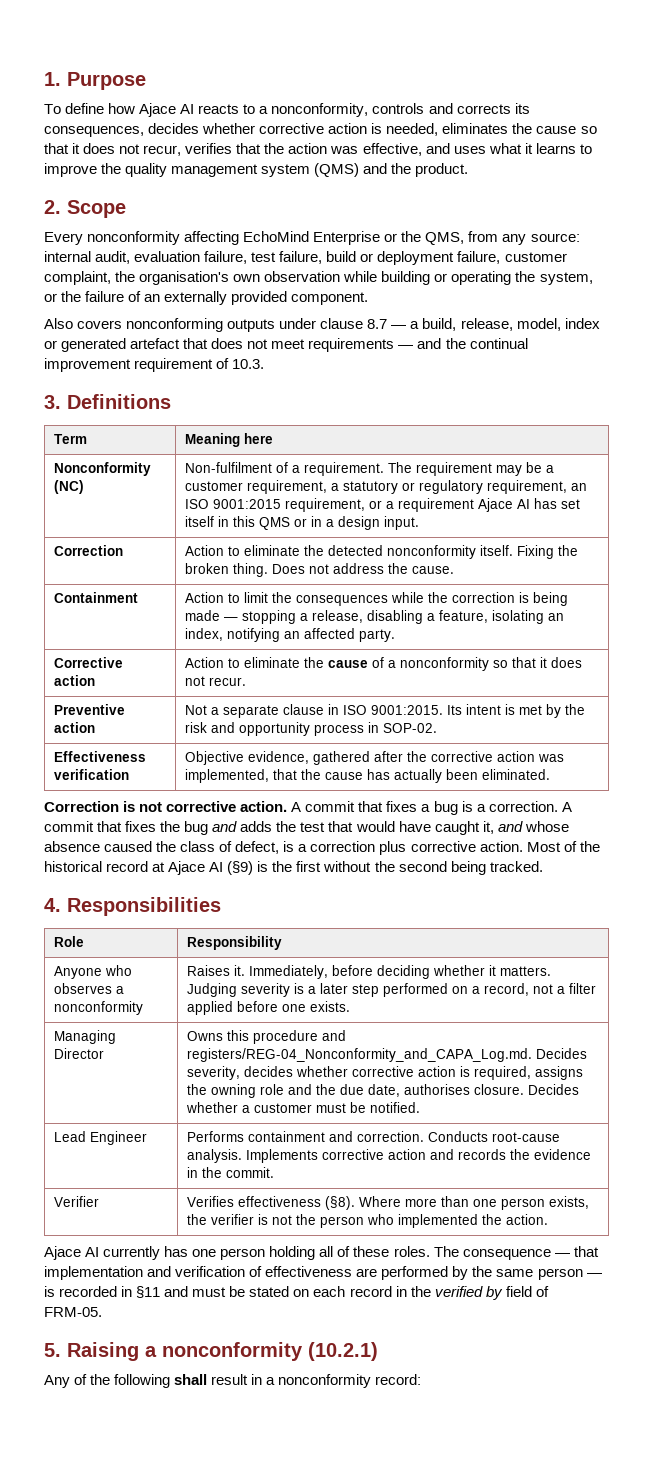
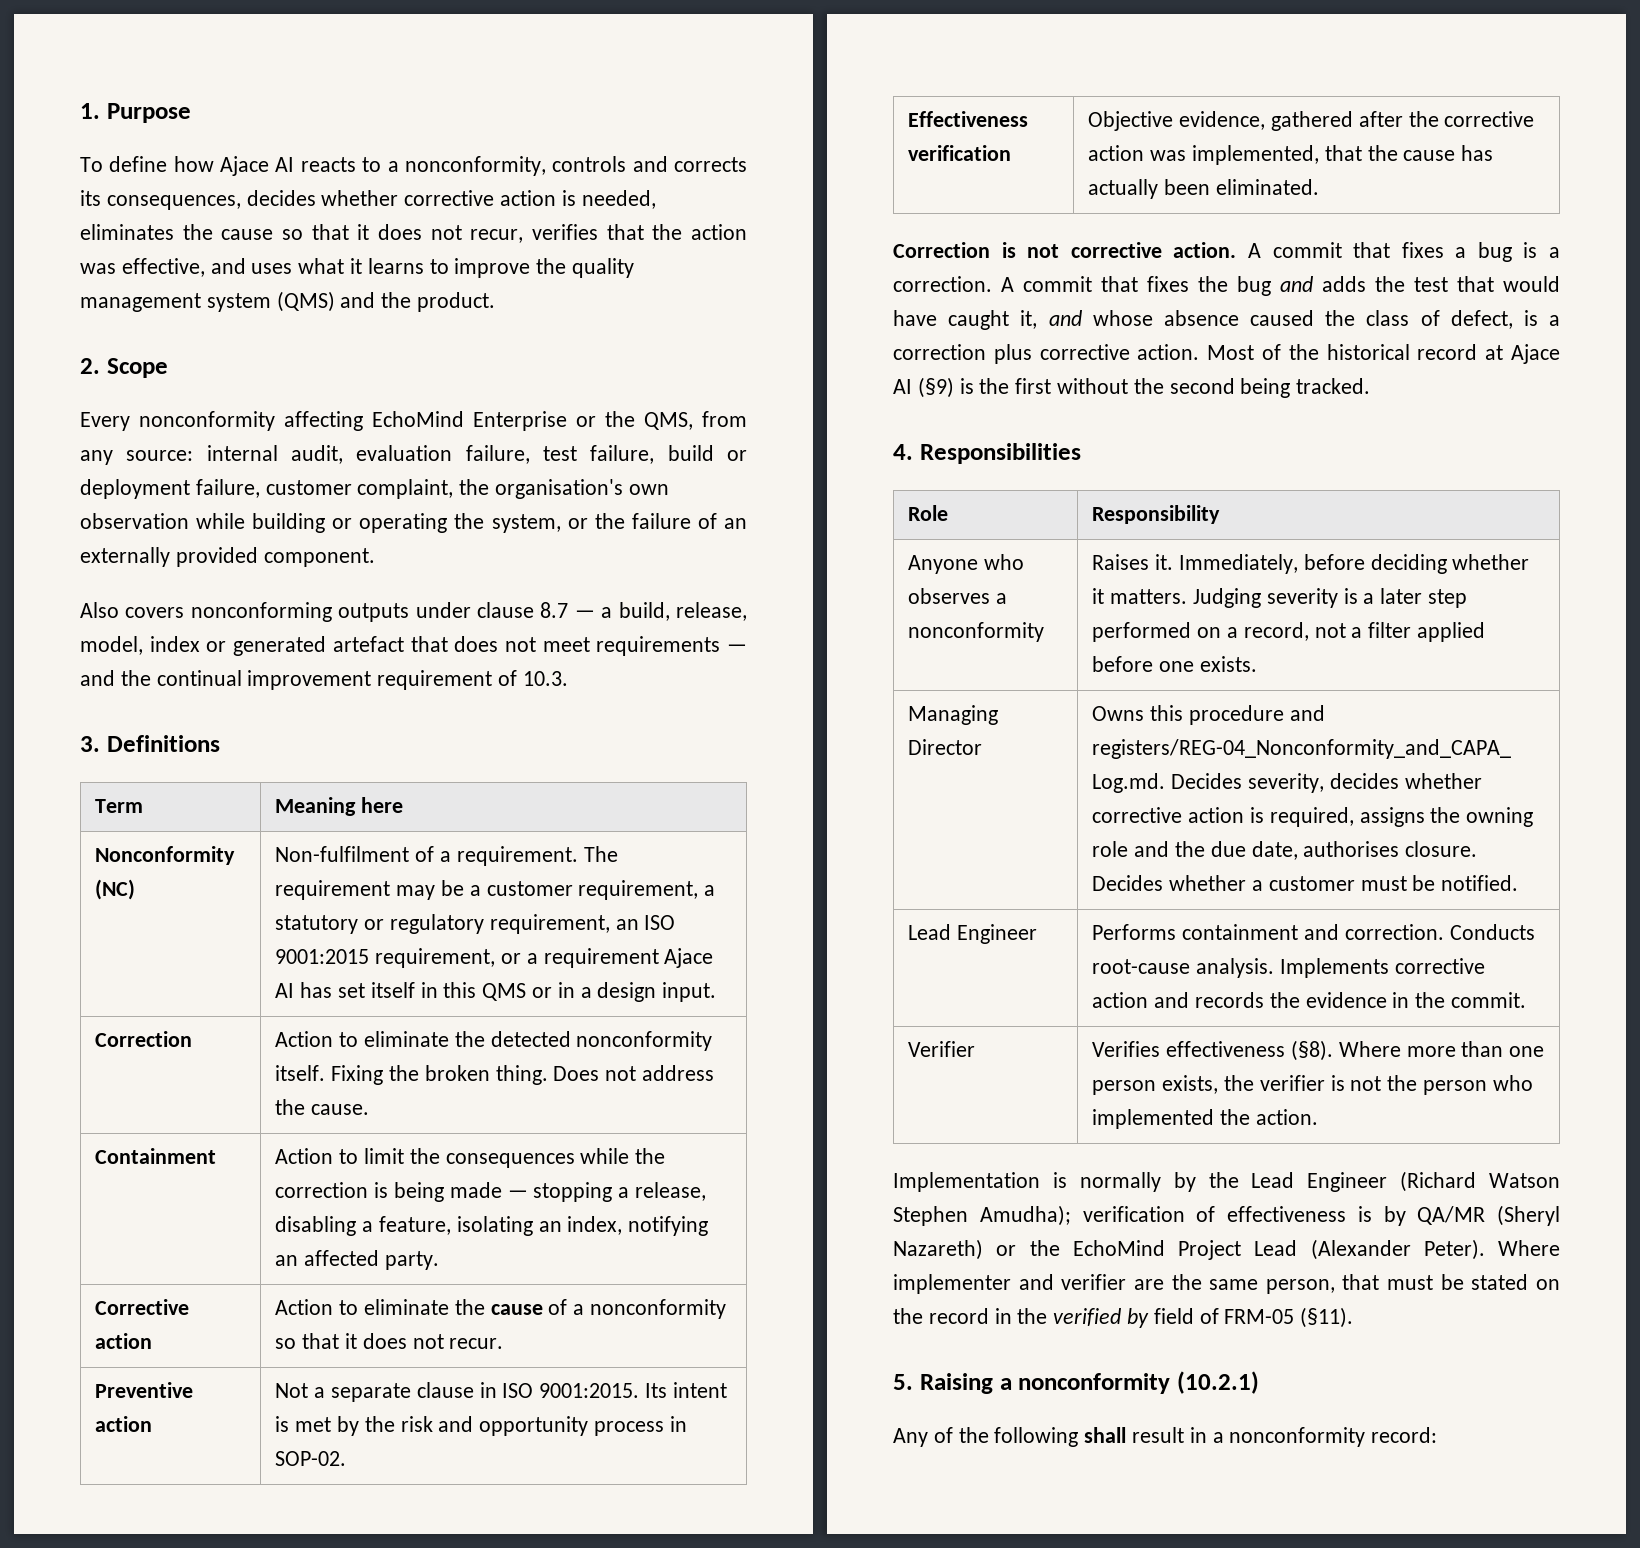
- Ajace AI currently has one person holding all of these roles. The consequence — that implementation and verification of effectiveness are performed by the same person — is recorded in §11 and must be stated on each record in the verified by field of FRM-05.
+ Implementation is normally by the Lead Engineer (Richard Watson Stephen Amudha); verification of effectiveness is by QA/MR (Sheryl Nazareth) or the EchoMind Project Lead (Alexander Peter). Where implementer and verifier are the same person, that must be stated on the record in the verified by field of FRM-05 (§11).

